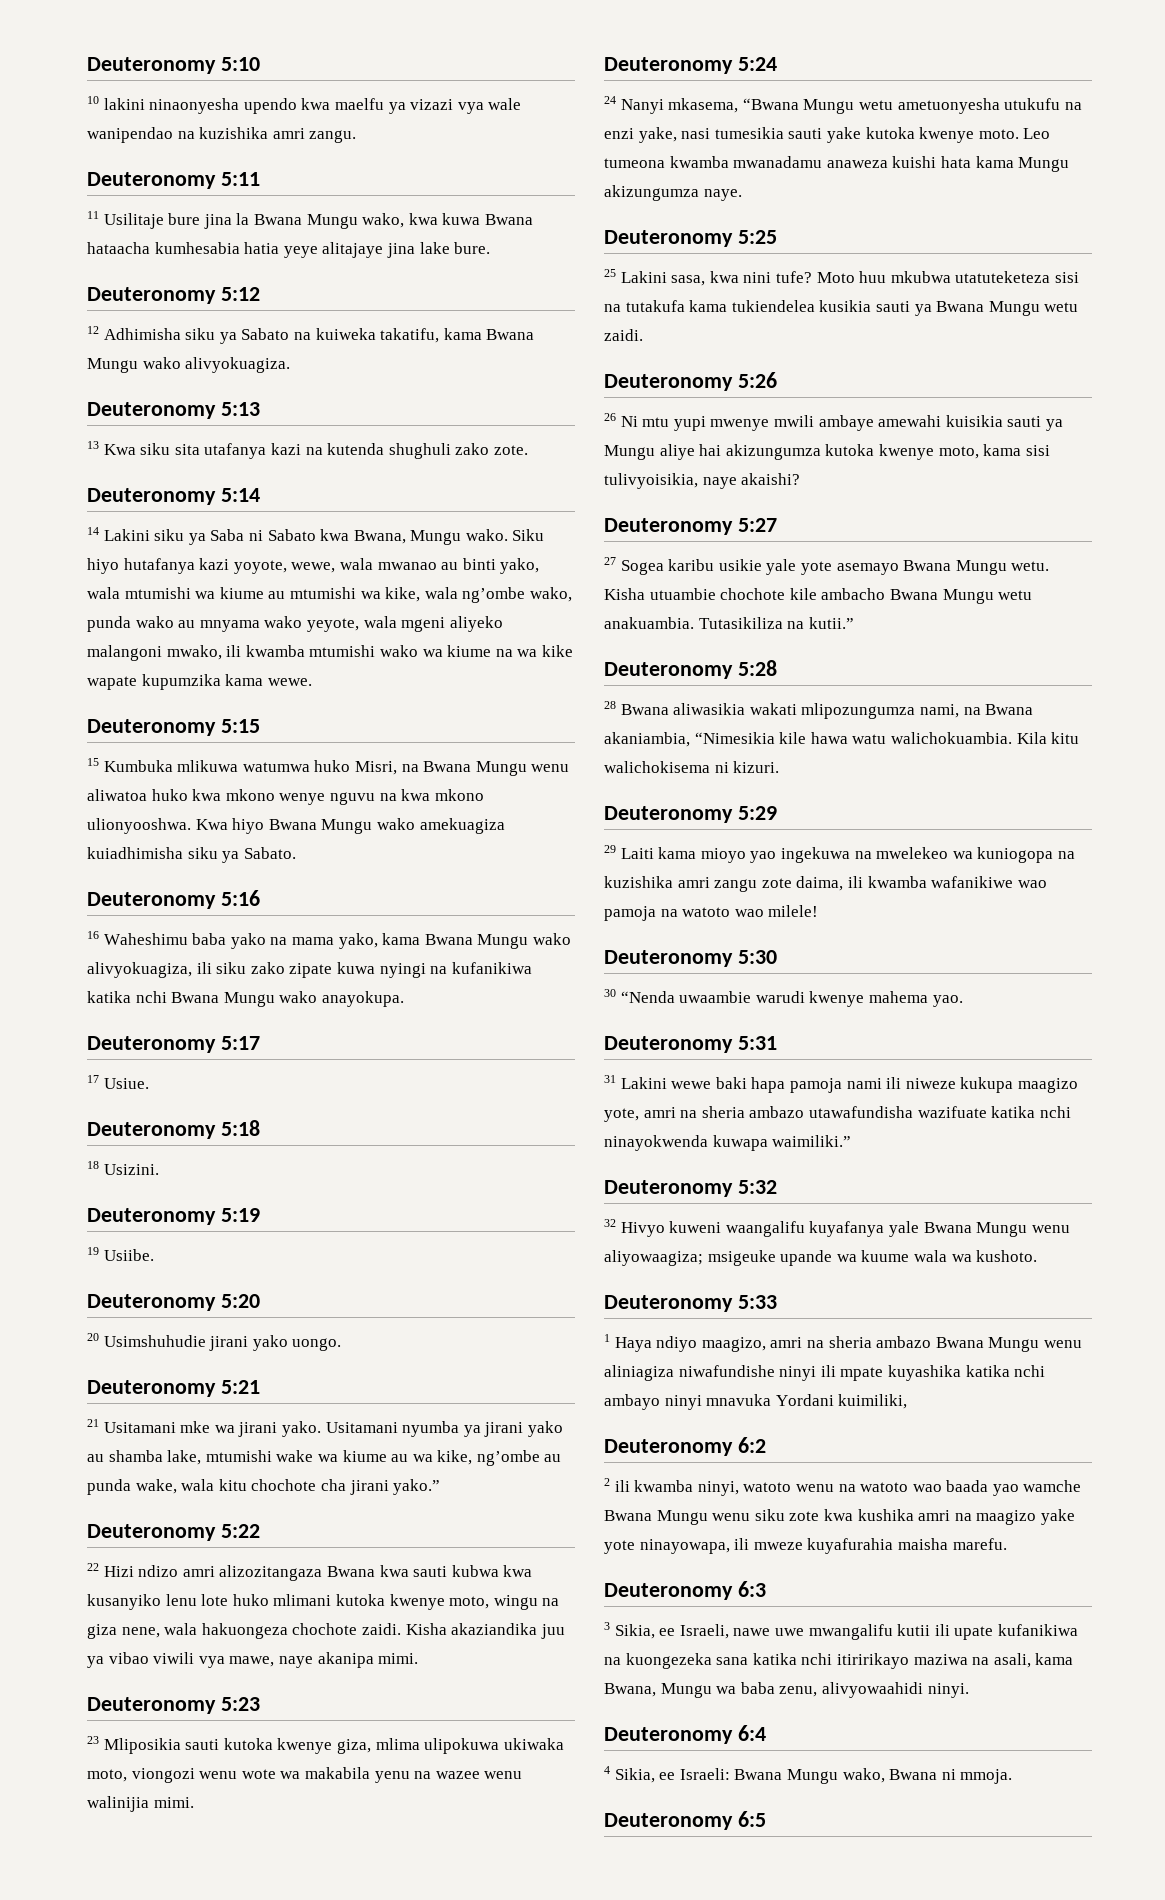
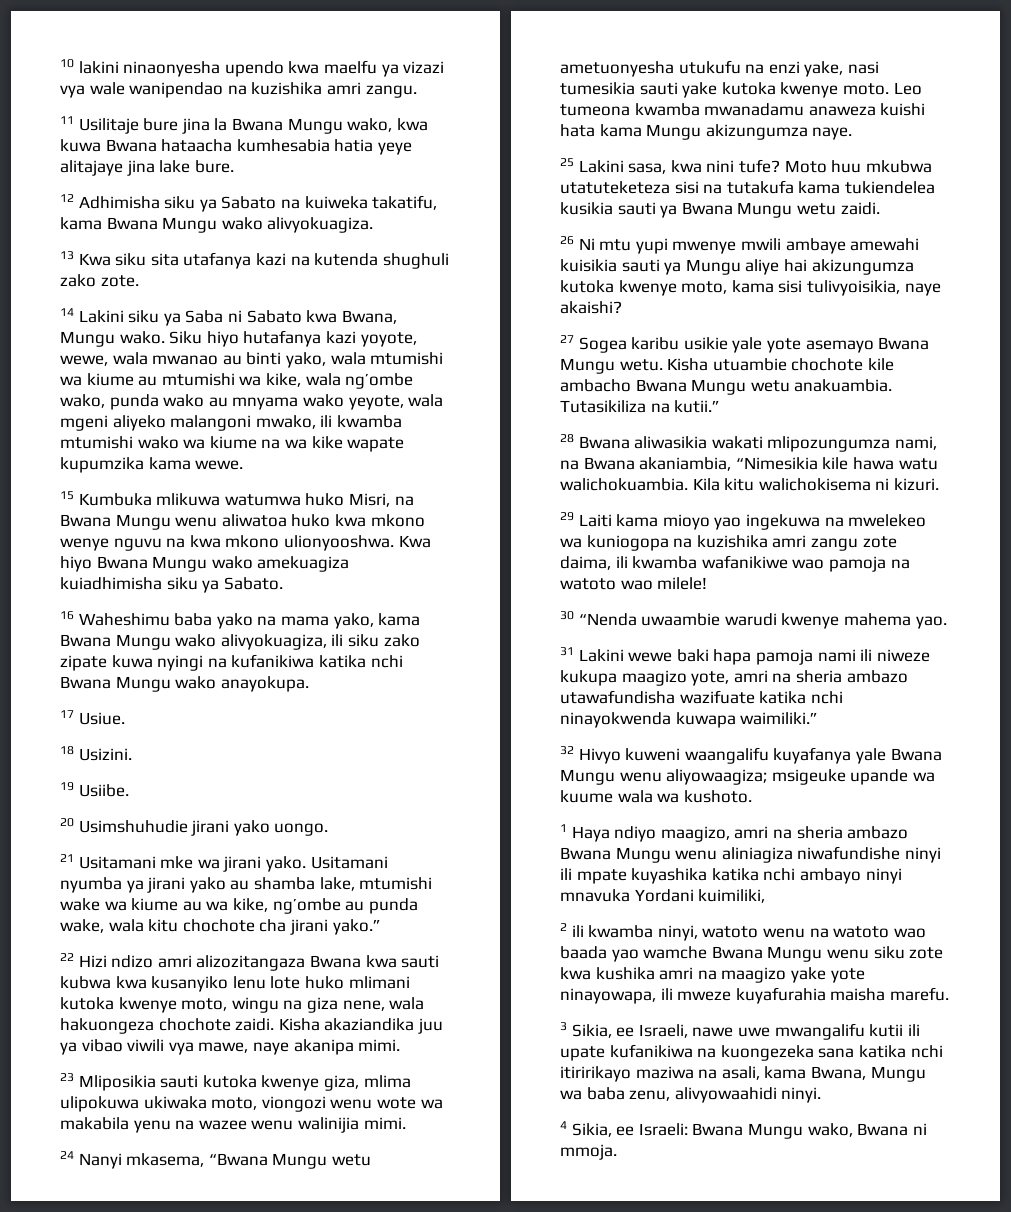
- Deuteronomy 5:10
- Deuteronomy 5:11
- Deuteronomy 5:12
- Deuteronomy 5:13
- Deuteronomy 5:14
- Deuteronomy 5:15
- Deuteronomy 5:16
- Deuteronomy 5:17
- Deuteronomy 5:18
- Deuteronomy 5:19
- Deuteronomy 5:20
- Deuteronomy 5:21
- Deuteronomy 5:22
- Deuteronomy 5:23
- Deuteronomy 5:24
- Deuteronomy 5:25
- Deuteronomy 5:26
- Deuteronomy 5:27
- Deuteronomy 5:28
- Deuteronomy 5:29
- Deuteronomy 5:30
- Deuteronomy 5:31
- Deuteronomy 5:32
- Deuteronomy 5:33
- Deuteronomy 6:2
- Deuteronomy 6:3
- Deuteronomy 6:4
- Deuteronomy 6:5

